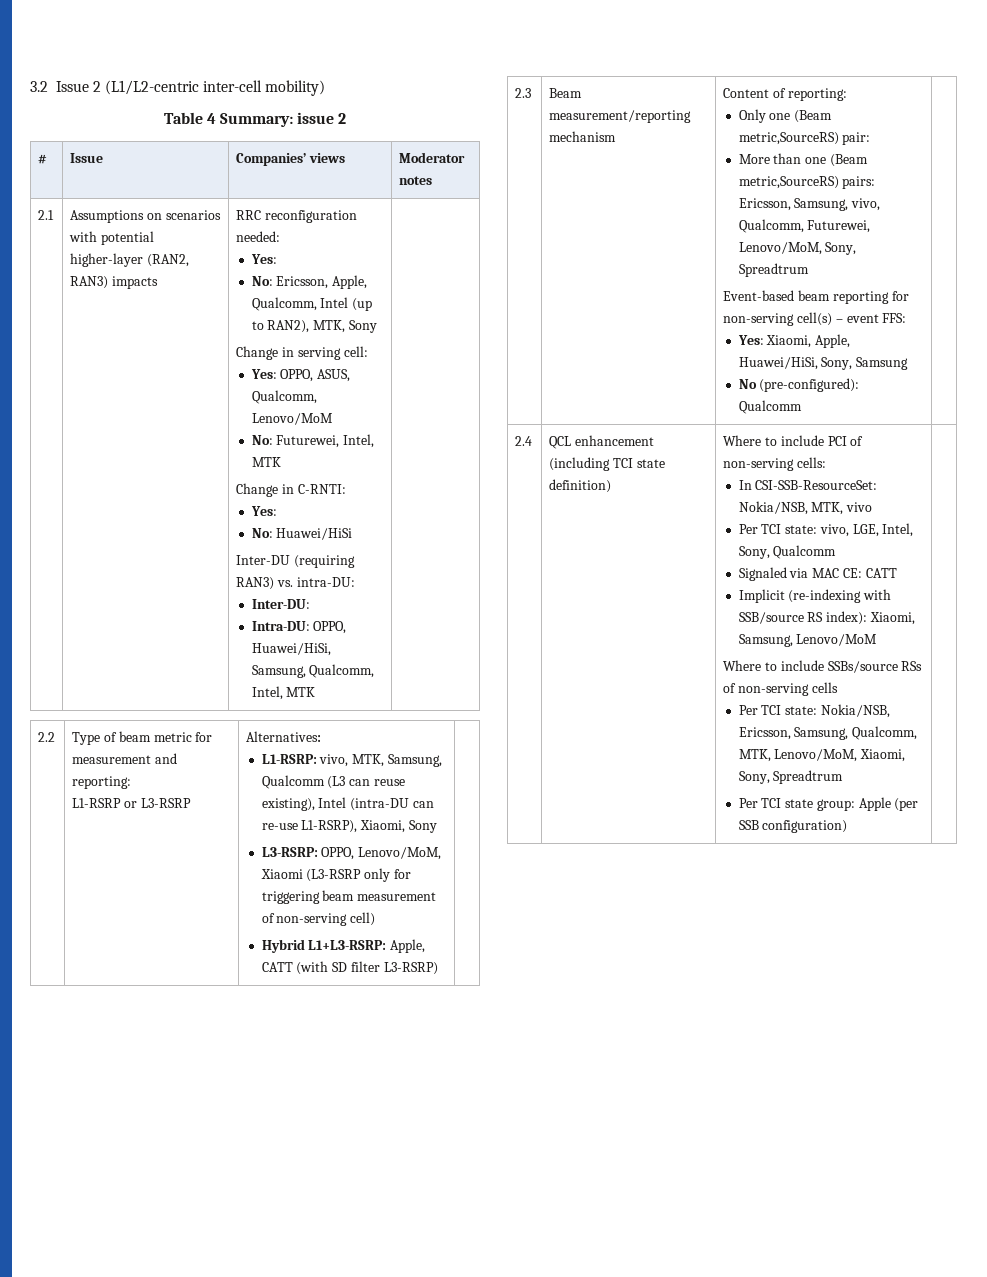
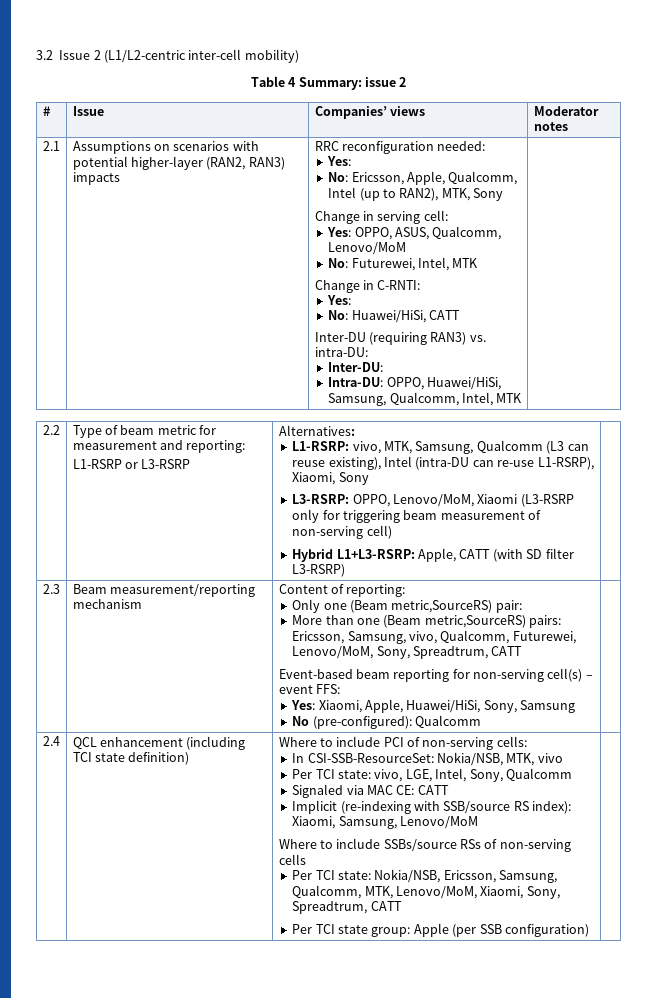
- No: Huawei/HiSi
+ No: Huawei/HiSi, CATT
- More than one (Beam metric,SourceRS) pairs: Ericsson, Samsung, vivo, Qualcomm, Futurewei, Lenovo/MoM, Sony, Spreadtrum
+ More than one (Beam metric,SourceRS) pairs: Ericsson, Samsung, vivo, Qualcomm, Futurewei, Lenovo/MoM, Sony, Spreadtrum, CATT
- Per TCI state: Nokia/NSB, Ericsson, Samsung, Qualcomm, MTK, Lenovo/MoM, Xiaomi, Sony, Spreadtrum
+ Per TCI state: Nokia/NSB, Ericsson, Samsung, Qualcomm, MTK, Lenovo/MoM, Xiaomi, Sony, Spreadtrum, CATT

